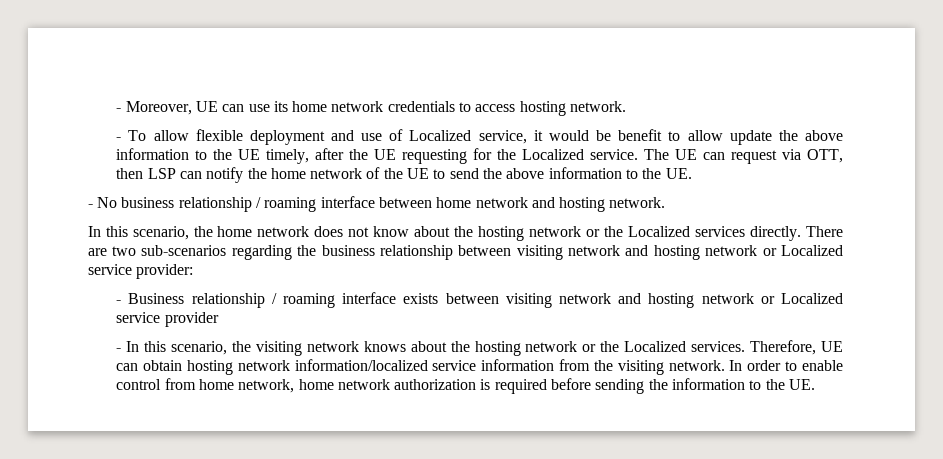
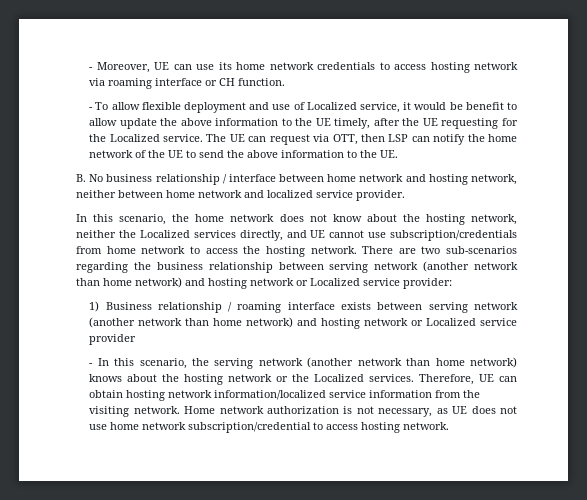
- - Moreover, UE can use its home network credentials to access hosting network.
+ - Moreover, UE can use its home network credentials to access hosting network via roaming interface or CH function.
- - No business relationship / roaming interface between home network and hosting network.
+ B. No business relationship / interface between home network and hosting network, neither between home network and localized service provider.
- In this scenario, the home network does not know about the hosting network or the Localized services directly.
+ In this scenario, the home network does not know about the hosting network, neither the Localized services directly, and UE cannot use subscription/credentials from home network to access the hosting network.
- There are two sub-scenarios regarding the business relationship between visiting network and hosting network or Localized service provider:
+ There are two sub-scenarios regarding the business relationship between serving network (another network than home network) and hosting network or Localized service provider:
- - Business relationship / roaming interface exists between visiting network and hosting network or Localized service provider
+ 1) Business relationship / roaming interface exists between serving network (another network than home network) and hosting network or Localized service provider
- - In this scenario, the visiting network knows about the hosting network or the Localized services.
+ - In this scenario, the serving network (another network than home network) knows about the hosting network or the Localized services.
- In order to enable control from home network, home network authorization is required before sending the information to the UE.
+ Home network authorization is not necessary, as UE does not use home network subscription/credential to access hosting network.

